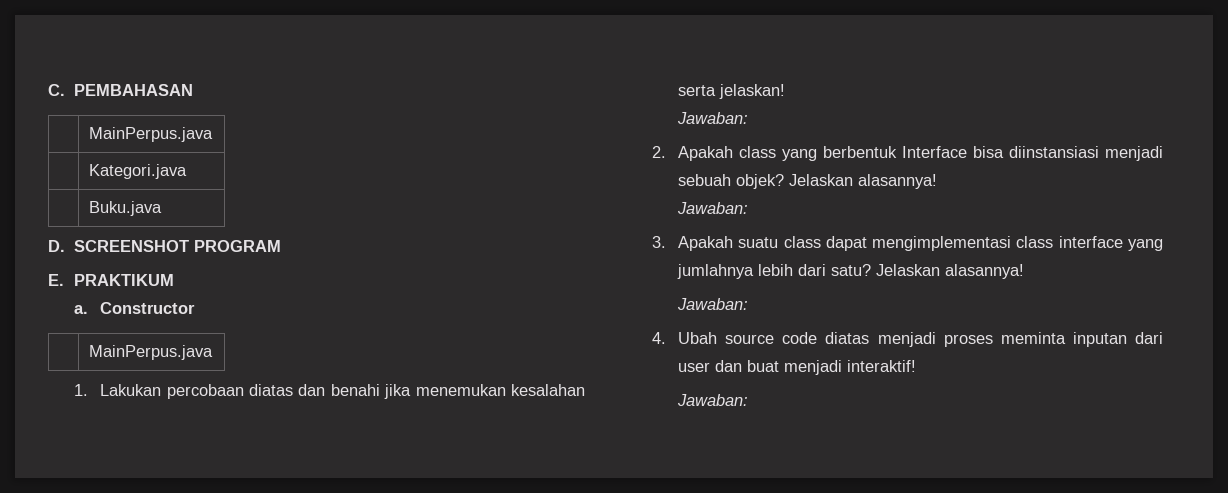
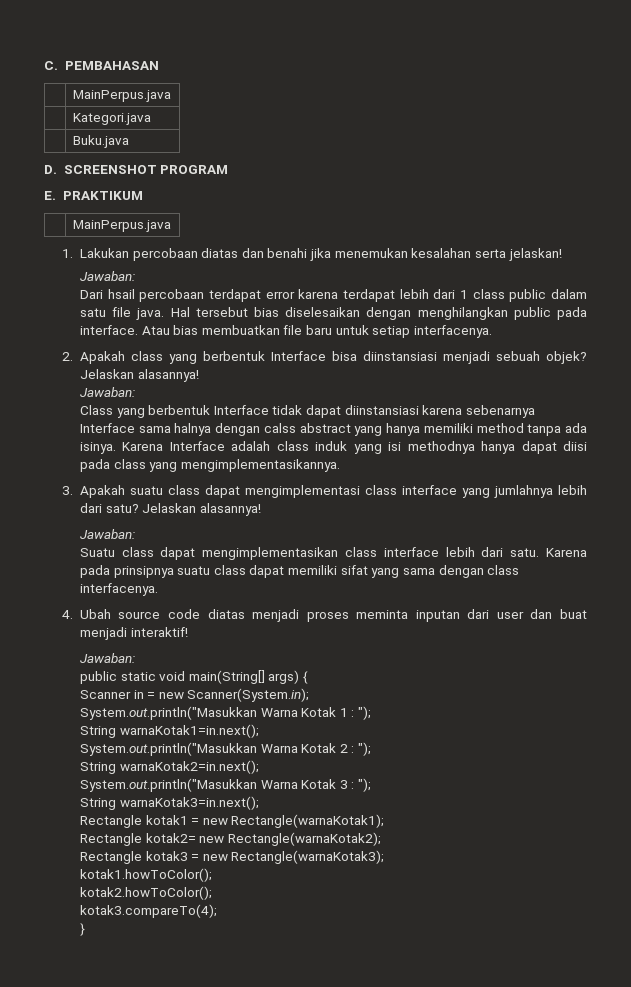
- a. Constructor
+ Dari hsail percobaan terdapat error karena terdapat lebih dari 1 class public dalam satu file java. Hal tersebut bias diselesaikan dengan menghilangkan public pada interface. Atau bias membuatkan file baru untuk setiap interfacenya.
+ Class yang berbentuk Interface tidak dapat diinstansiasi karena sebenarnya Interface sama halnya dengan calss abstract yang hanya memiliki method tanpa ada isinya. Karena Interface adalah class induk yang isi methodnya hanya dapat diisi pada class yang mengimplementasikannya.
+ Suatu class dapat mengimplementasikan class interface lebih dari satu. Karena pada prinsipnya suatu class dapat memiliki sifat yang sama dengan class interfacenya.
+ public static void main(String[] args) {
+ Scanner in = new Scanner(System.in);
+ System.out.println("Masukkan Warna Kotak 1 : ");
+ String warnaKotak1=in.next();
+ System.out.println("Masukkan Warna Kotak 2 : ");
+ String warnaKotak2=in.next();
+ System.out.println("Masukkan Warna Kotak 3 : ");
+ String warnaKotak3=in.next();
+ Rectangle kotak1 = new Rectangle(warnaKotak1);
+ Rectangle kotak2= new Rectangle(warnaKotak2);
+ Rectangle kotak3 = new Rectangle(warnaKotak3);
+ kotak1.howToColor();
+ kotak2.howToColor();
+ kotak3.compareTo(4);
+ }

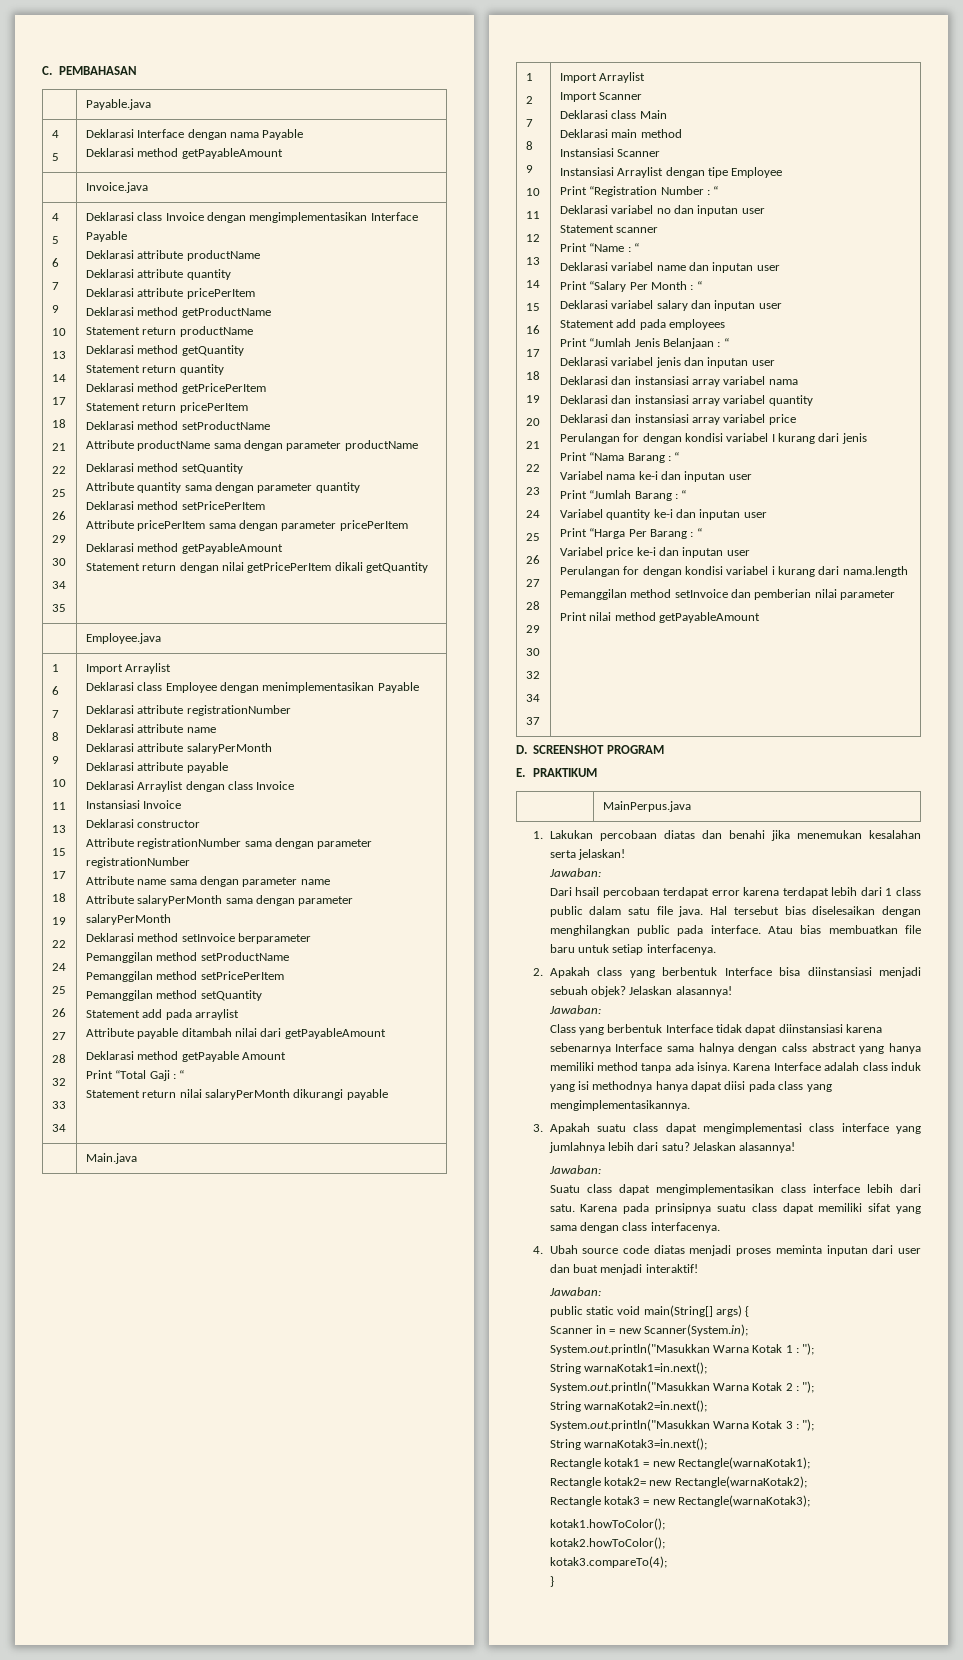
  C. PEMBAHASAN
- | MainPerpus.java
- | Kategori.java
- | Buku.java
+ | Payable.java
+ 4
+ 5 | Deklarasi Interface dengan nama Payable
+ Deklarasi method getPayableAmount
+ | Invoice.java
+ 4
+ 5
+ 6
+ 7
+ 9
+ 10
+ 13
+ 14
+ 17
+ 18
+ 21
+ 22
+ 25
+ 26
+ 29
+ 30
+ 34
+ 35 | Deklarasi class Invoice dengan mengimplementasikan Interface Payable
+ Deklarasi attribute productName
+ Deklarasi attribute quantity
+ Deklarasi attribute pricePerItem
+ Deklarasi method getProductName
+ Statement return productName
+ Deklarasi method getQuantity
+ Statement return quantity
+ Deklarasi method getPricePerItem
+ Statement return pricePerItem
+ Deklarasi method setProductName
+ Attribute productName sama dengan parameter productName
+ Deklarasi method setQuantity
+ Attribute quantity sama dengan parameter quantity
+ Deklarasi method setPricePerItem
+ Attribute pricePerItem sama dengan parameter pricePerItem
+ Deklarasi method getPayableAmount
+ Statement return dengan nilai getPricePerItem dikali getQuantity
+ | Employee.java
+ 1
+ 6
+ 7
+ 8
+ 9
+ 10
+ 11
+ 13
+ 15
+ 17
+ 18
+ 19
+ 22
+ 24
+ 25
+ 26
+ 27
+ 28
+ 32
+ 33
+ 34 | Import Arraylist
+ Deklarasi class Employee dengan menimplementasikan Payable
+ Deklarasi attribute registrationNumber
+ Deklarasi attribute name
+ Deklarasi attribute salaryPerMonth
+ Deklarasi attribute payable
+ Deklarasi Arraylist dengan class Invoice
+ Instansiasi Invoice
+ Deklarasi constructor
+ Attribute registrationNumber sama dengan parameter registrationNumber
+ Attribute name sama dengan parameter name
+ Attribute salaryPerMonth sama dengan parameter salaryPerMonth
+ Deklarasi method setInvoice berparameter
+ Pemanggilan method setProductName
+ Pemanggilan method setPricePerItem
+ Pemanggilan method setQuantity
+ Statement add pada arraylist
+ Attribute payable ditambah nilai dari getPayableAmount
+ Deklarasi method getPayable Amount
+ Print “Total Gaji : “
+ Statement return nilai salaryPerMonth dikurangi payable
+ | Main.java
+ 1
+ 2
+ 7
+ 8
+ 9
+ 10
+ 11
+ 12
+ 13
+ 14
+ 15
+ 16
+ 17
+ 18
+ 19
+ 20
+ 21
+ 22
+ 23
+ 24
+ 25
+ 26
+ 27
+ 28
+ 29
+ 30
+ 32
+ 34
+ 37 | Import Arraylist
+ Import Scanner
+ Deklarasi class Main
+ Deklarasi main method
+ Instansiasi Scanner
+ Instansiasi Arraylist dengan tipe Employee
+ Print “Registration Number : “
+ Deklarasi variabel no dan inputan user
+ Statement scanner
+ Print “Name : “
+ Deklarasi variabel name dan inputan user
+ Print “Salary Per Month : “
+ Deklarasi variabel salary dan inputan user
+ Statement add pada employees
+ Print “Jumlah Jenis Belanjaan : “
+ Deklarasi variabel jenis dan inputan user
+ Deklarasi dan instansiasi array variabel nama
+ Deklarasi dan instansiasi array variabel quantity
+ Deklarasi dan instansiasi array variabel price
+ Perulangan for dengan kondisi variabel I kurang dari jenis
+ Print “Nama Barang : “
+ Variabel nama ke-i dan inputan user
+ Print “Jumlah Barang : “
+ Variabel quantity ke-i dan inputan user
+ Print “Harga Per Barang : “
+ Variabel price ke-i dan inputan user
+ Perulangan for dengan kondisi variabel i kurang dari nama.length
+ Pemanggilan method setInvoice dan pemberian nilai parameter
+ Print nilai method getPayableAmount

